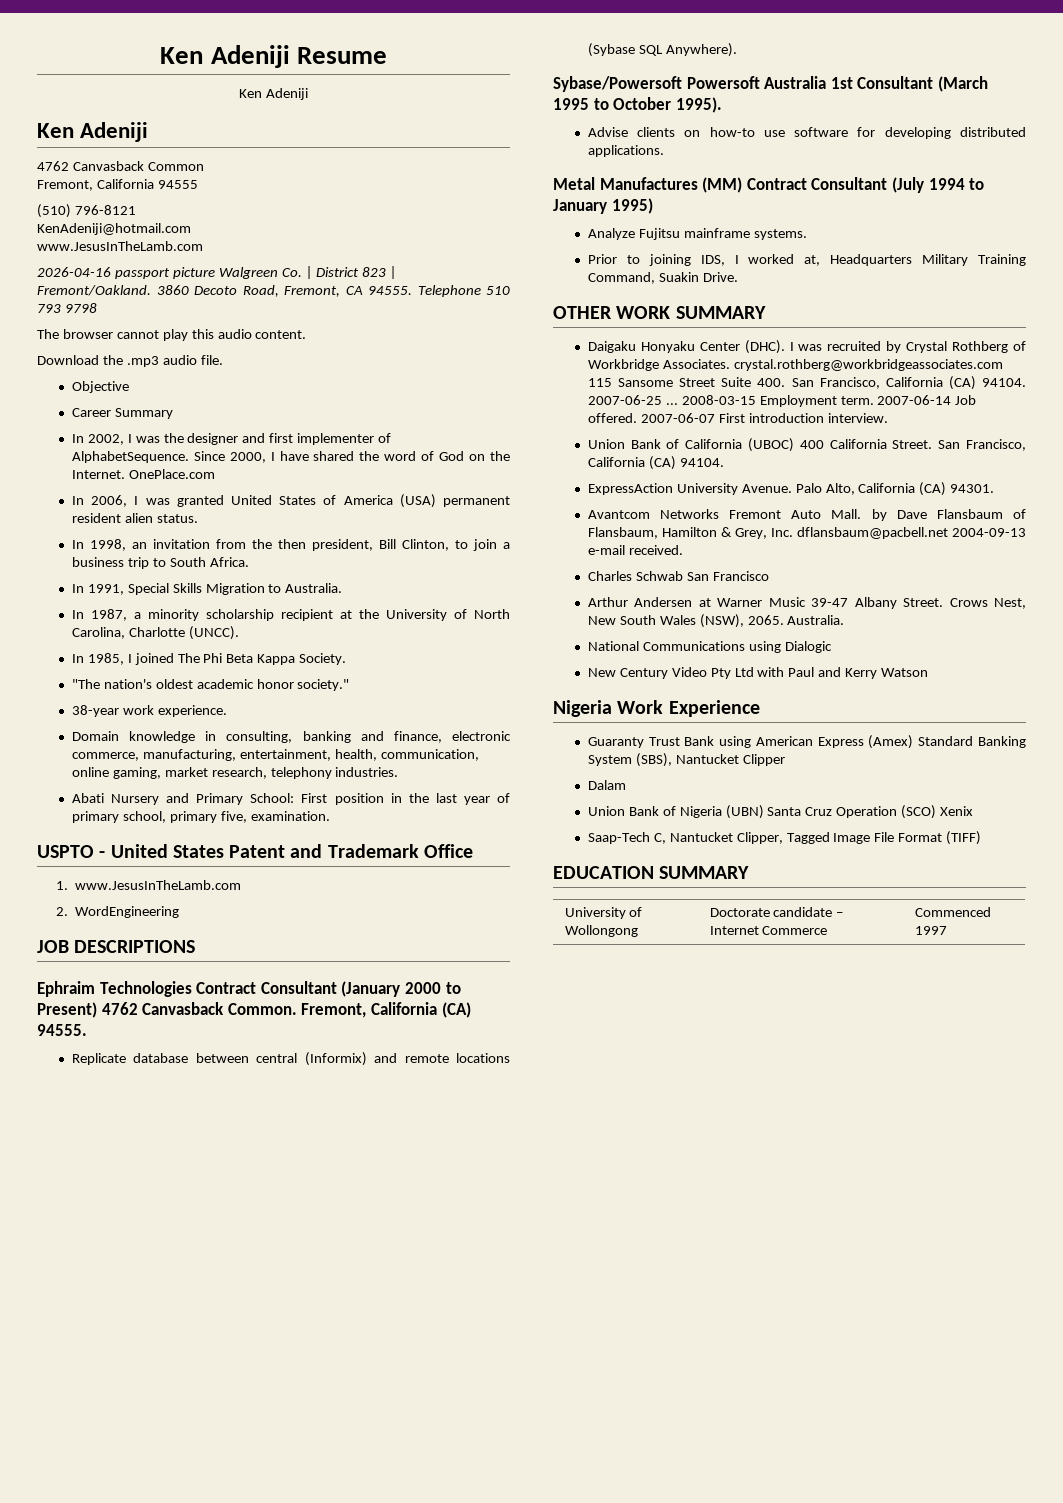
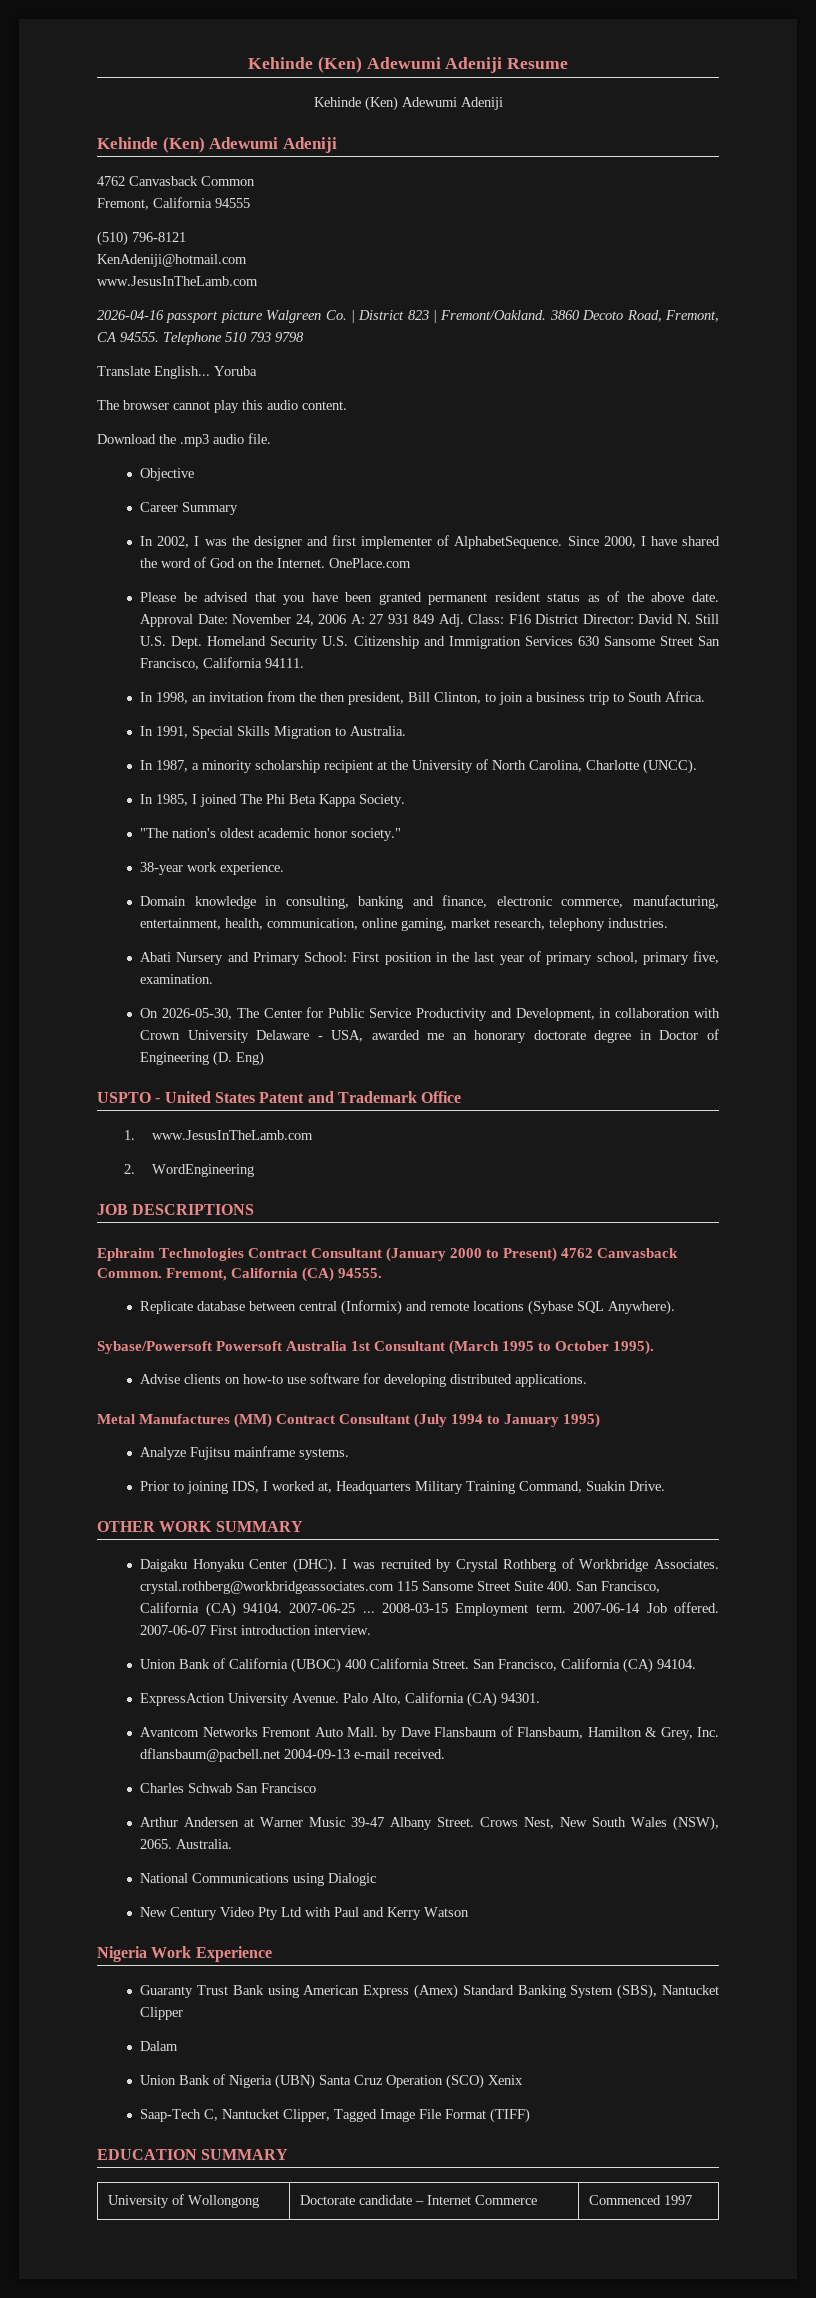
- Ken Adeniji Resume
- Ken Adeniji
- Ken Adeniji
+ Kehinde (Ken) Adewumi Adeniji Resume
+ Kehinde (Ken) Adewumi Adeniji
+ Kehinde (Ken) Adewumi Adeniji
+ Translate English... Yoruba
- In 2006, I was granted United States of America (USA) permanent resident alien status.
+ Please be advised that you have been granted permanent resident status as of the above date. Approval Date: November 24, 2006 A: 27 931 849 Adj. Class: F16 District Director: David N. Still U.S. Dept. Homeland Security U.S. Citizenship and Immigration Services 630 Sansome Street San Francisco, California 94111.
+ On 2026-05-30, The Center for Public Service Productivity and Development, in collaboration with Crown University Delaware - USA, awarded me an honorary doctorate degree in Doctor of Engineering (D. Eng)

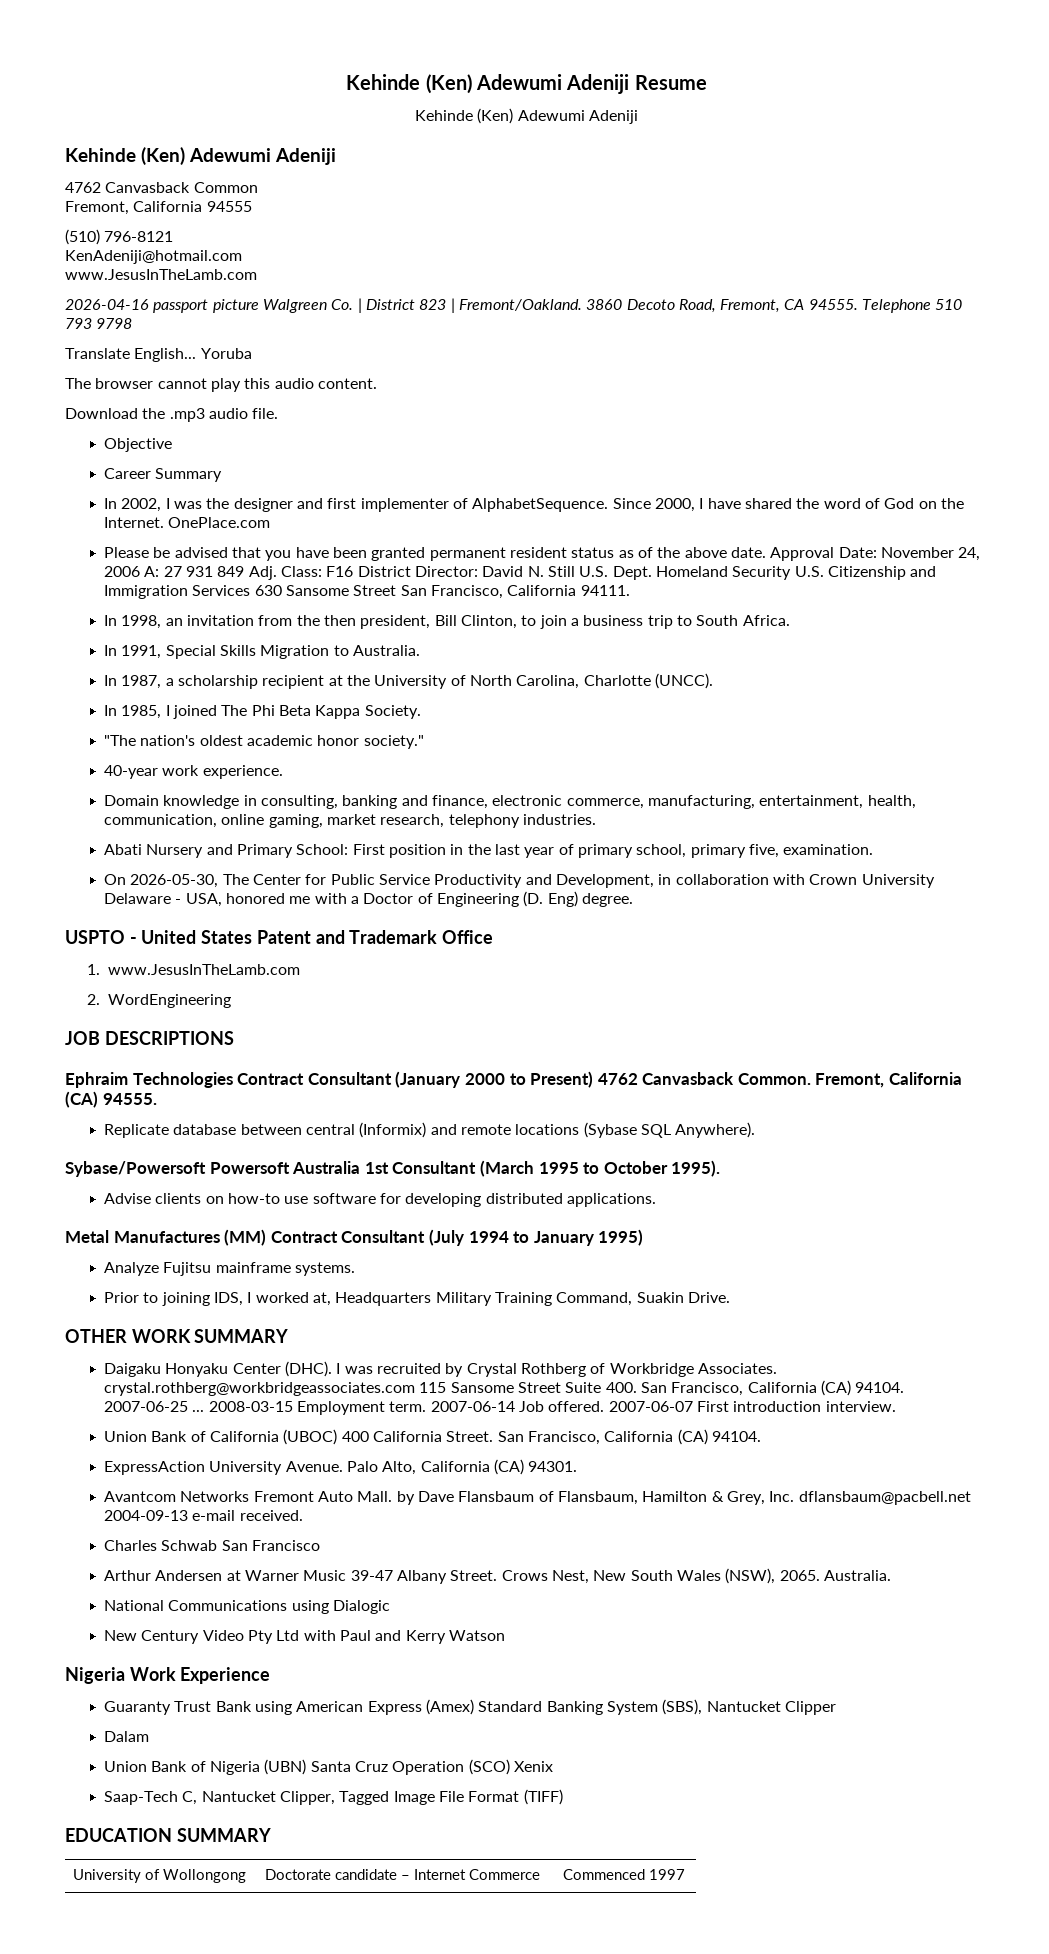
- In 1987, a minority scholarship recipient at the University of North Carolina, Charlotte (UNCC).
+ In 1987, a scholarship recipient at the University of North Carolina, Charlotte (UNCC).
- 38-year work experience.
+ 40-year work experience.
- On 2026-05-30, The Center for Public Service Productivity and Development, in collaboration with Crown University Delaware - USA, awarded me an honorary doctorate degree in Doctor of Engineering (D. Eng)
+ On 2026-05-30, The Center for Public Service Productivity and Development, in collaboration with Crown University Delaware - USA, honored me with a Doctor of Engineering (D. Eng) degree.

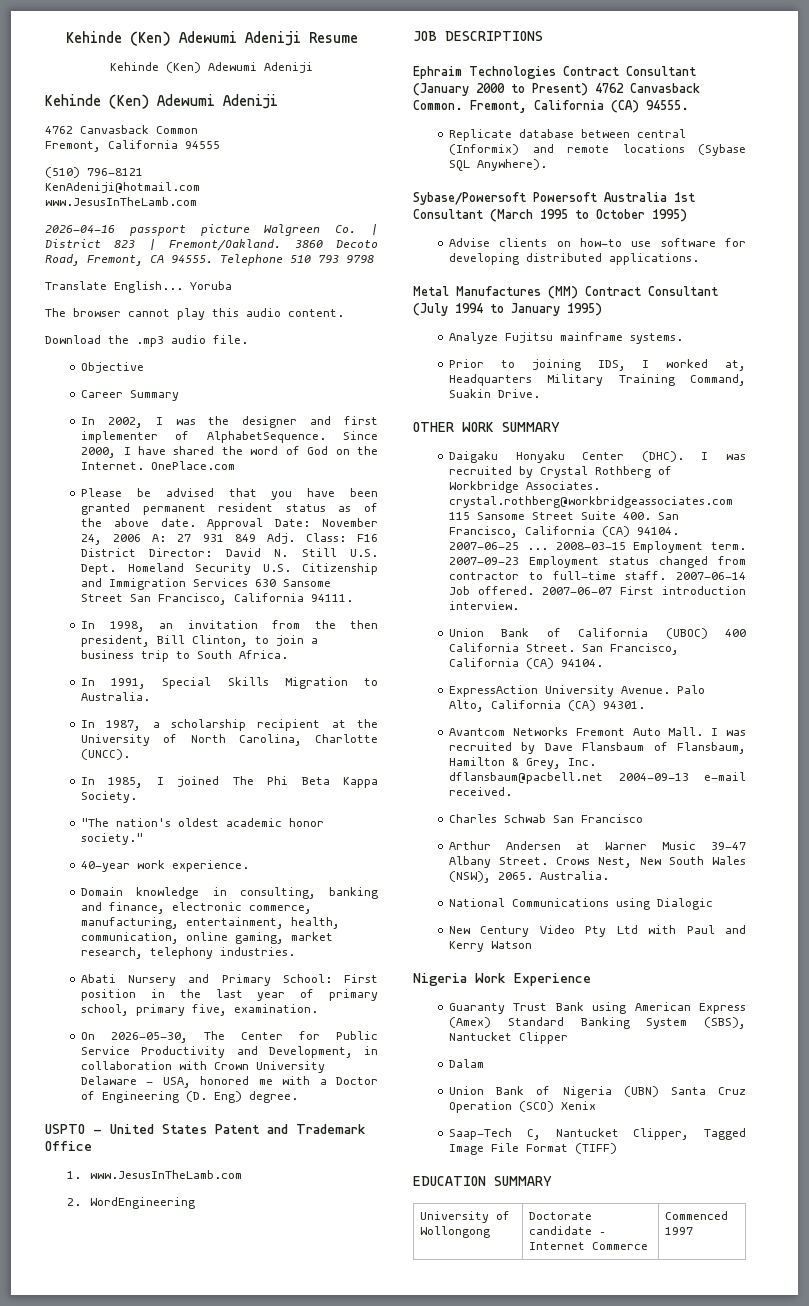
- Sybase/Powersoft Powersoft Australia 1st Consultant (March 1995 to October 1995).
+ Sybase/Powersoft Powersoft Australia 1st Consultant (March 1995 to October 1995)
+ 2007-09-23 Employment status changed from contractor to full-time staff.
- Avantcom Networks Fremont Auto Mall. by Dave Flansbaum of Flansbaum, Hamilton & Grey, Inc. dflansbaum@pacbell.net 2004-09-13 e-mail received.
+ Avantcom Networks Fremont Auto Mall. I was recruited by Dave Flansbaum of Flansbaum, Hamilton & Grey, Inc. dflansbaum@pacbell.net 2004-09-13 e-mail received.

